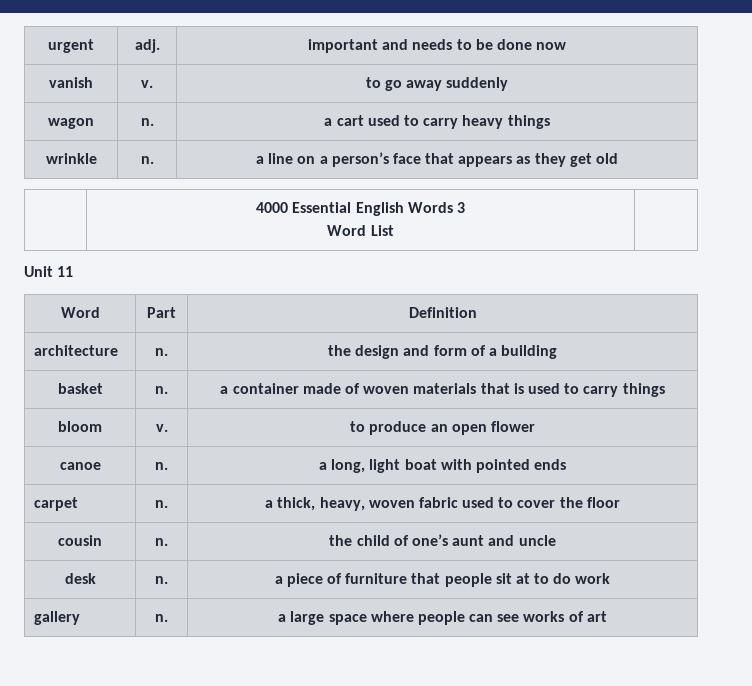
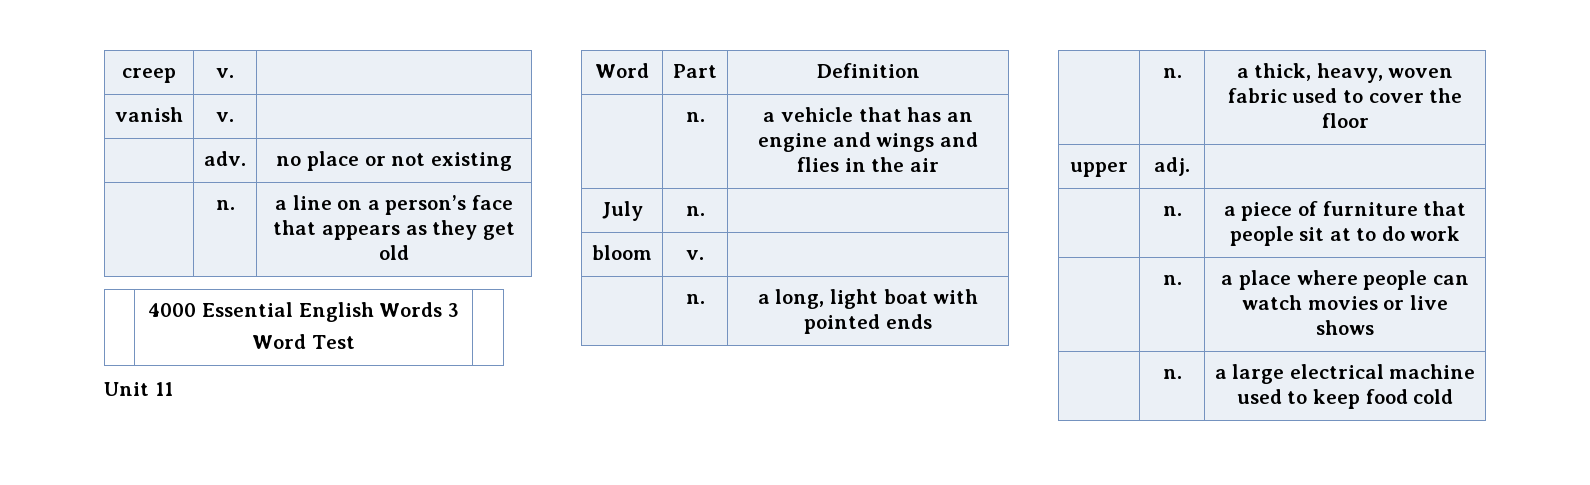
- urgent | adj. | important and needs to be done now
- vanish | v. | to go away suddenly
- wagon | n. | a cart used to carry heavy things
- wrinkle | n. | a line on a person’s face that appears as they get old
+ creep | v. |
+ vanish | v. |
+ | adv. | no place or not existing
+ | n. | a line on a person’s face that appears as they get old
  | 4000 Essential English Words 3
- Word List |
+ Word Test |
- architecture | n. | the design and form of a building
- basket | n. | a container made of woven materials that is used to carry things
- bloom | v. | to produce an open flower
- canoe | n. | a long, light boat with pointed ends
+ | n. | a vehicle that has an engine and wings and flies in the air
+ July | n. |
+ bloom | v. |
+ | n. | a long, light boat with pointed ends
- carpet | n. | a thick, heavy, woven fabric used to cover the floor
+ | n. | a thick, heavy, woven fabric used to cover the floor
- cousin | n. | the child of one’s aunt and uncle
- desk | n. | a piece of furniture that people sit at to do work
+ upper | adj. |
+ | n. | a piece of furniture that people sit at to do work
- gallery | n. | a large space where people can see works of art
+ | n. | a place where people can watch movies or live shows
+ | n. | a large electrical machine used to keep food cold

